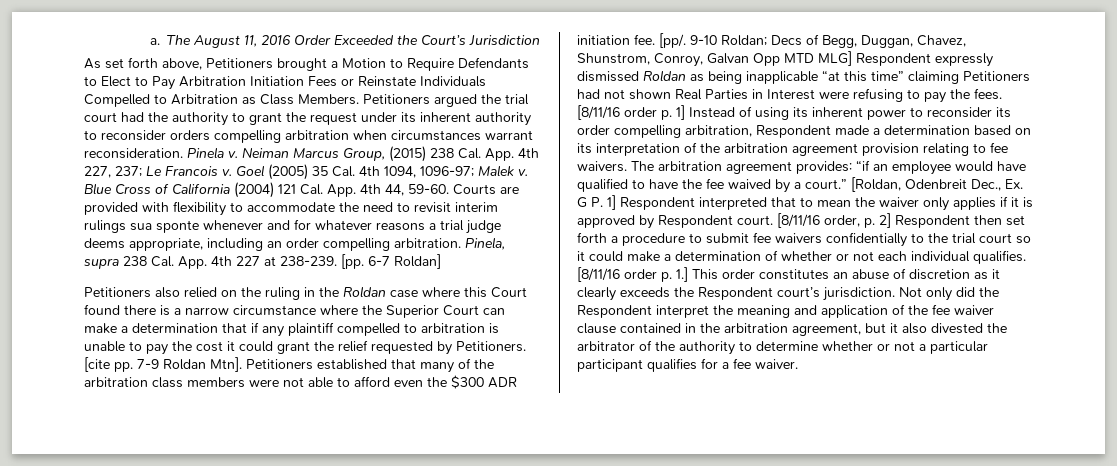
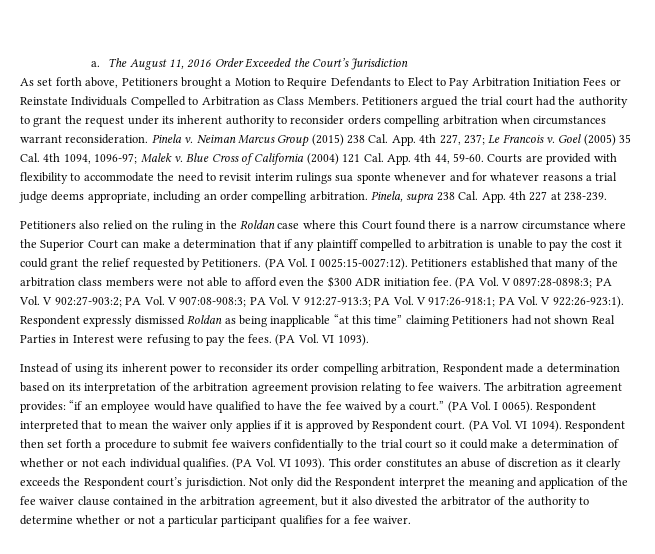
- Neiman Marcus Group, (2015) 238 Cal. App. 4th 227, 237; Le Francois v.
+ Neiman Marcus Group (2015) 238 Cal. App. 4th 227, 237; Le Francois v.
- [pp. 6-7 Roldan]
- [cite pp. 7-9 Roldan Mtn].
+ (PA Vol. I 0025:15-0027:12).
- [pp/. 9-10 Roldan; Decs of Begg, Duggan, Chavez, Shunstrom, Conroy, Galvan Opp MTD MLG] Respondent expressly dismissed Roldan as being inapplicable “at this time” claiming Petitioners had not shown Real Parties in Interest were refusing to pay the fees. [8/11/16 order p. 1] Instead of using its inherent power to reconsider its order compelling arbitration, Respondent made a determination based on its interpretation of the arbitration agreement provision relating to fee waivers.
+ (PA Vol. V 0897:28-0898:3; PA Vol. V 902:27-903:2; PA Vol. V 907:08-908:3; PA Vol. V 912:27-913:3; PA Vol. V 917:26-918:1; PA Vol. V 922:26-923:1). Respondent expressly dismissed Roldan as being inapplicable “at this time” claiming Petitioners had not shown Real Parties in Interest were refusing to pay the fees. (PA Vol. VI 1093).
+ Instead of using its inherent power to reconsider its order compelling arbitration, Respondent made a determination based on its interpretation of the arbitration agreement provision relating to fee waivers.
- [Roldan, Odenbreit Dec., Ex. G P. 1] Respondent interpreted that to mean the waiver only applies if it is approved by Respondent court.
+ (PA Vol. I 0065). Respondent interpreted that to mean the waiver only applies if it is approved by Respondent court.
- [8/11/16 order, p. 2] Respondent then set forth a procedure to submit fee waivers confidentially to the trial court so it could make a determination of whether or not each individual qualifies.
+ (PA Vol. VI 1094). Respondent then set forth a procedure to submit fee waivers confidentially to the trial court so it could make a determination of whether or not each individual qualifies.
- [8/11/16 order p. 1.] This order constitutes an abuse of discretion as it clearly exceeds the Respondent court’s jurisdiction.
+ (PA Vol. VI 1093). This order constitutes an abuse of discretion as it clearly exceeds the Respondent court’s jurisdiction.

